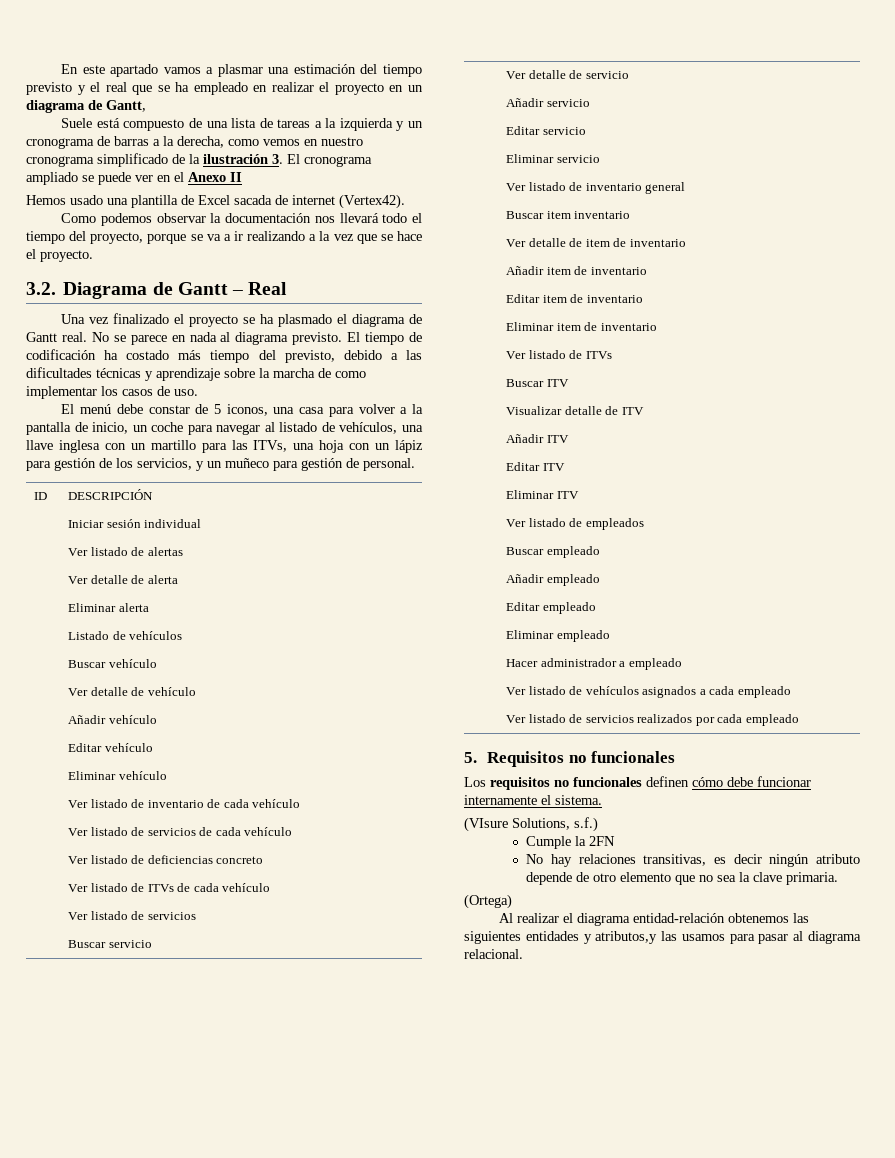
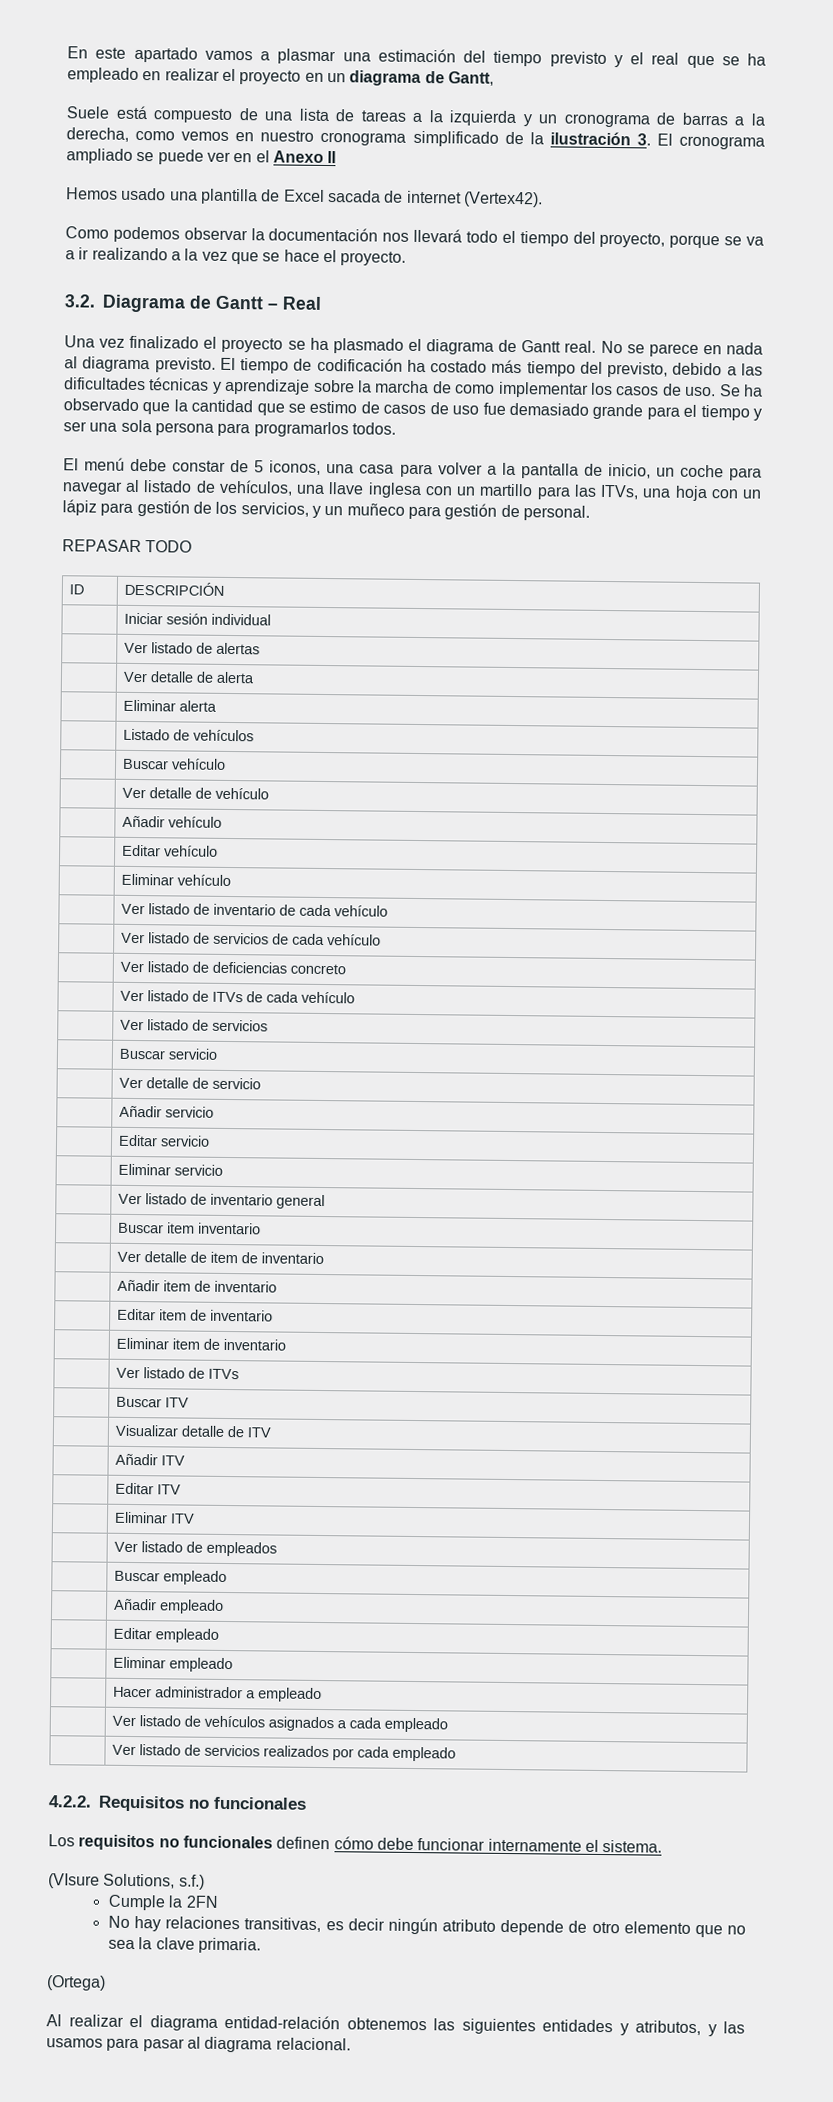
+ Se ha observado que la cantidad que se estimo de casos de uso fue demasiado grande para el tiempo y ser una sola persona para programarlos todos.
+ REPASAR TODO
- 5. Requisitos no funcionales
+ 4.2.2. Requisitos no funcionales
- Al realizar el diagrama entidad-relación obtenemos las siguientes entidades y atributos,y las usamos para pasar al diagrama relacional.
+ Al realizar el diagrama entidad-relación obtenemos las siguientes entidades y atributos, y las usamos para pasar al diagrama relacional.

